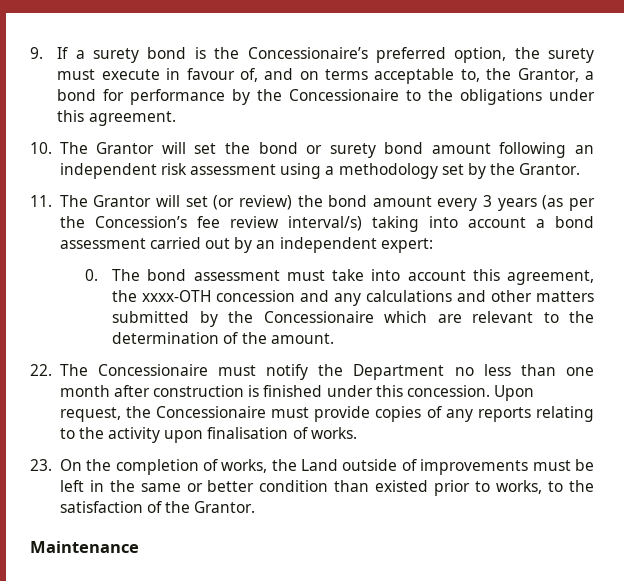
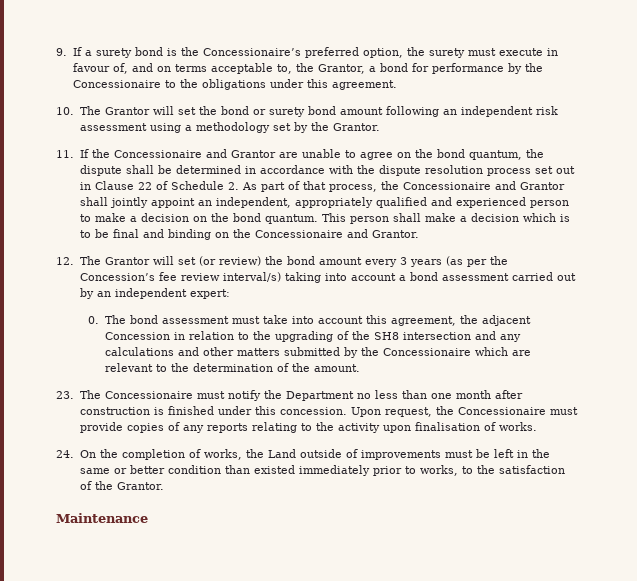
- 11. The Grantor will set (or review) the bond amount every 3 years (as per the Concession’s fee review interval/s) taking into account a bond assessment carried out by an independent expert:
+ 11. If the Concessionaire and Grantor are unable to agree on the bond quantum, the dispute shall be determined in accordance with the dispute resolution process set out in Clause 22 of Schedule 2. As part of that process, the Concessionaire and Grantor shall jointly appoint an independent, appropriately qualified and experienced person to make a decision on the bond quantum. This person shall make a decision which is to be final and binding on the Concessionaire and Grantor.
+ 12. The Grantor will set (or review) the bond amount every 3 years (as per the Concession’s fee review interval/s) taking into account a bond assessment carried out by an independent expert:
- 0. The bond assessment must take into account this agreement, the xxxx-OTH concession and any calculations and other matters submitted by the Concessionaire which are relevant to the determination of the amount.
+ 0. The bond assessment must take into account this agreement, the adjacent Concession in relation to the upgrading of the SH8 intersection and any calculations and other matters submitted by the Concessionaire which are relevant to the determination of the amount.
- 22. The Concessionaire must notify the Department no less than one month after construction is finished under this concession.
+ 23. The Concessionaire must notify the Department no less than one month after construction is finished under this concession.
- 23. On the completion of works, the Land outside of improvements must be left in the same or better condition than existed prior to works, to the satisfaction of the Grantor.
+ 24. On the completion of works, the Land outside of improvements must be left in the same or better condition than existed immediately prior to works, to the satisfaction of the Grantor.

